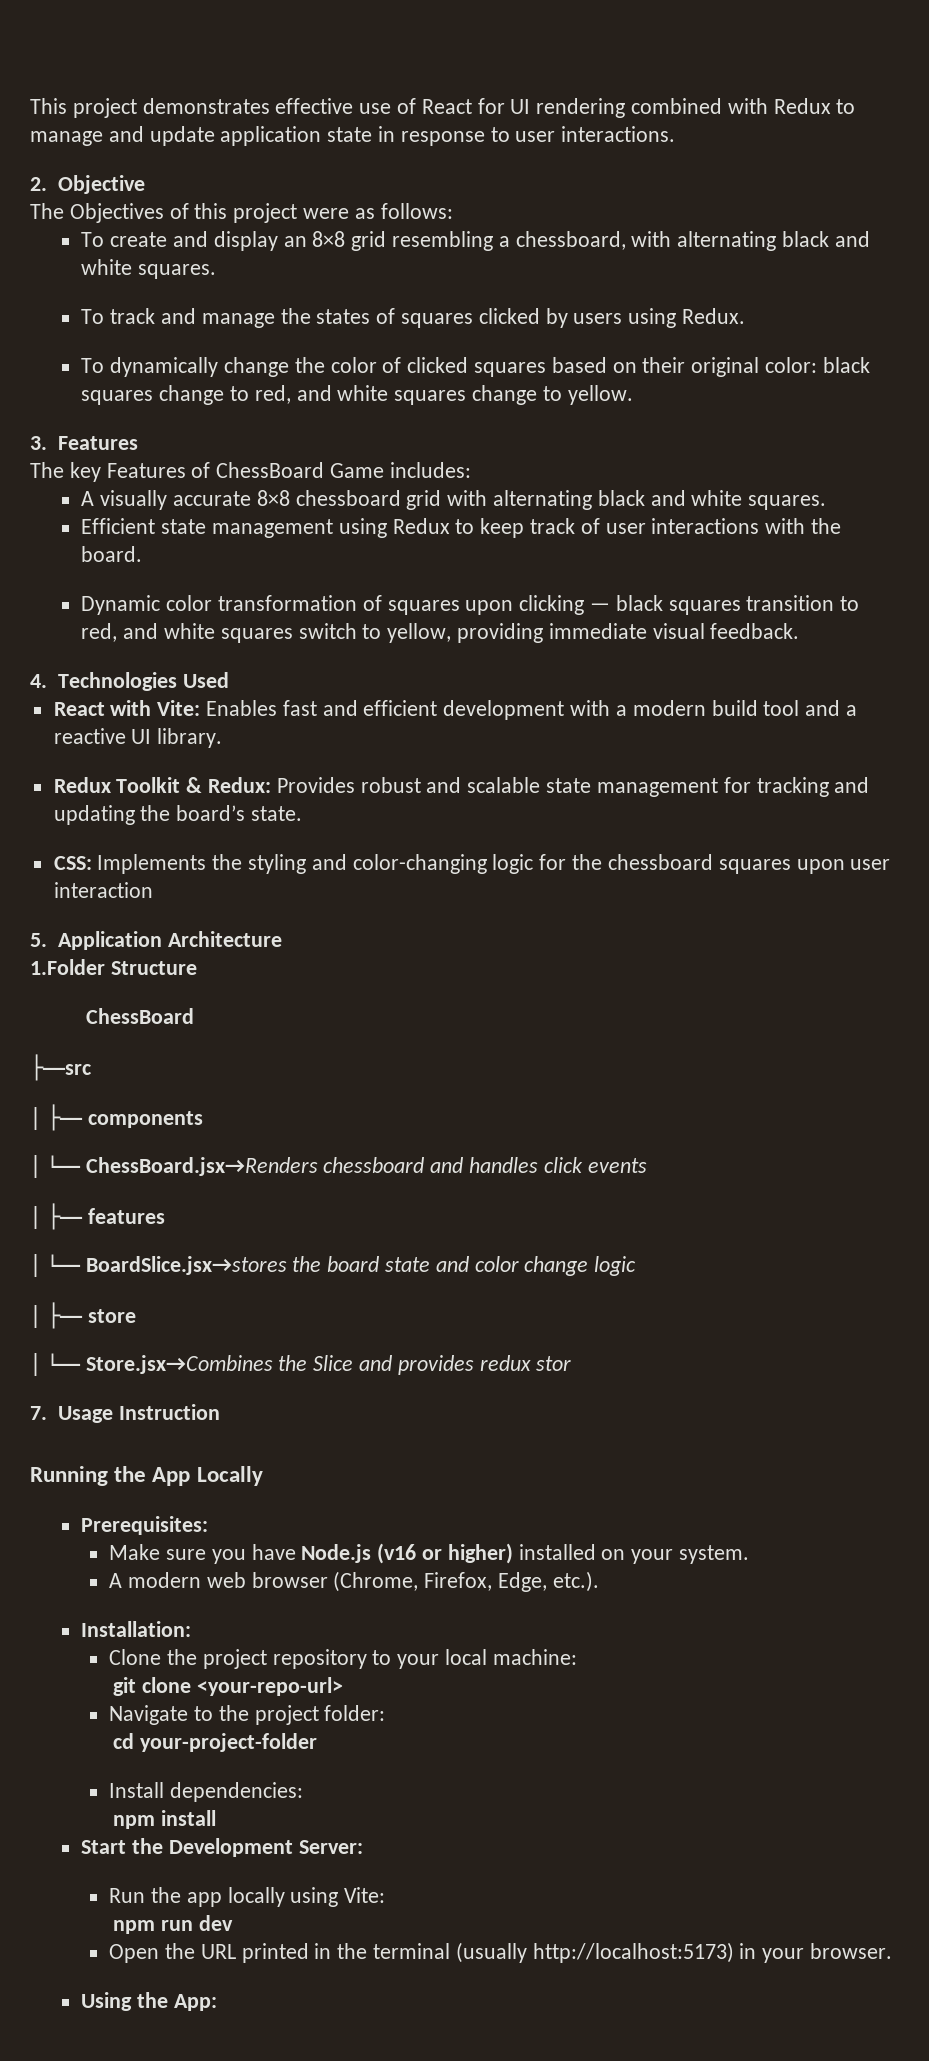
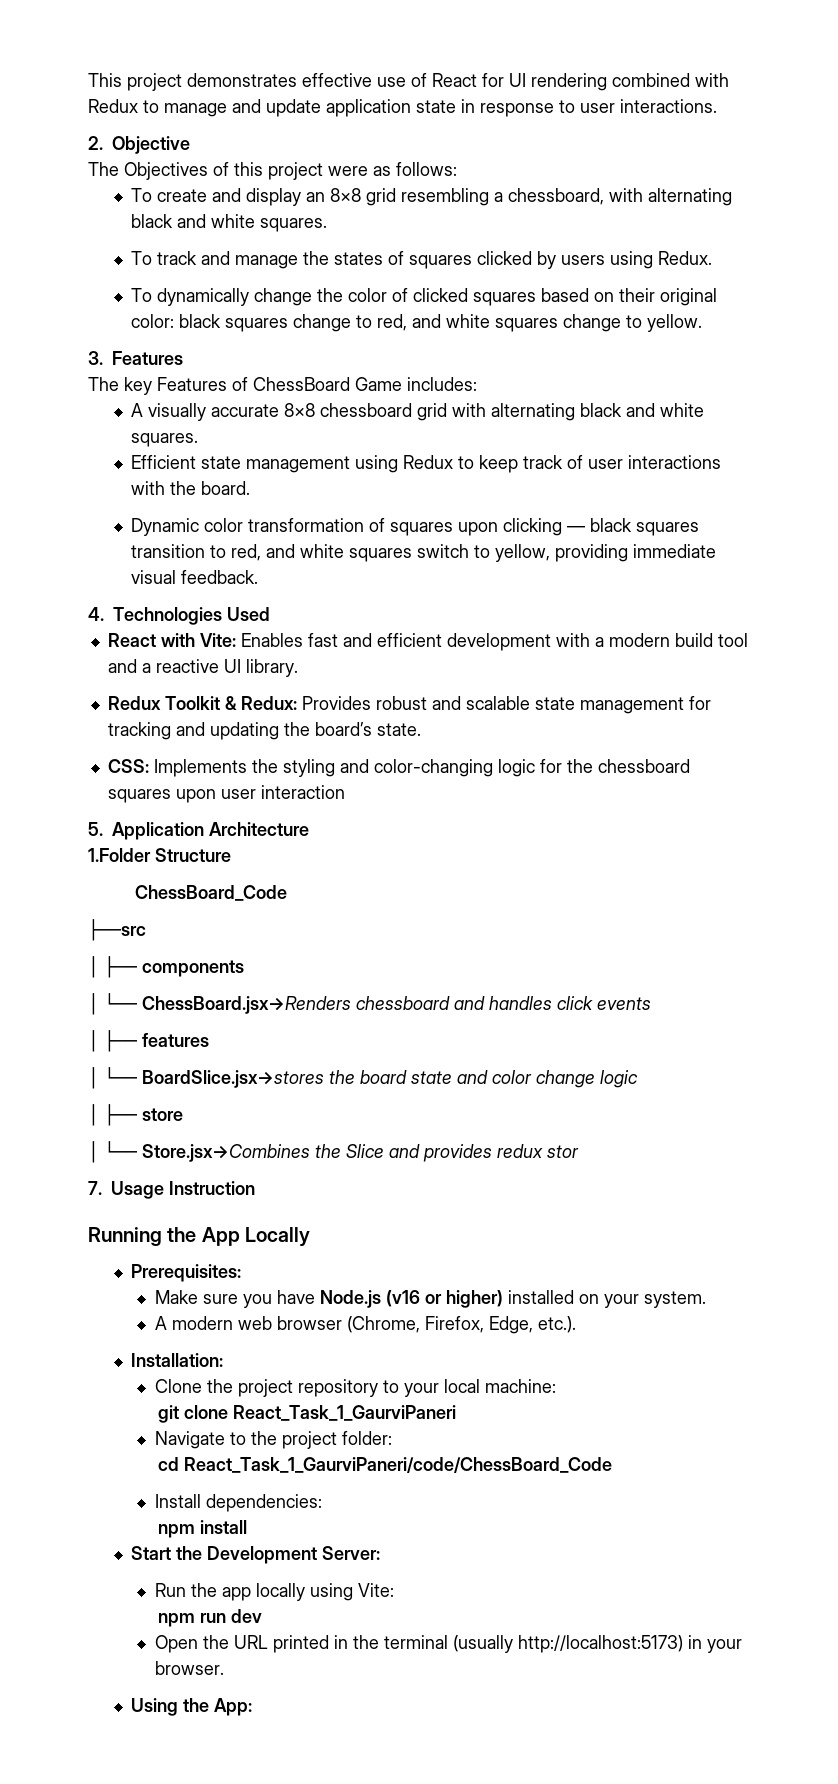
  1.Folder Structure
- ChessBoard
+ ChessBoard_Code
- git clone <your-repo-url>
+ git clone React_Task_1_GaurviPaneri
- cd your-project-folder
+ cd React_Task_1_GaurviPaneri/code/ChessBoard_Code

